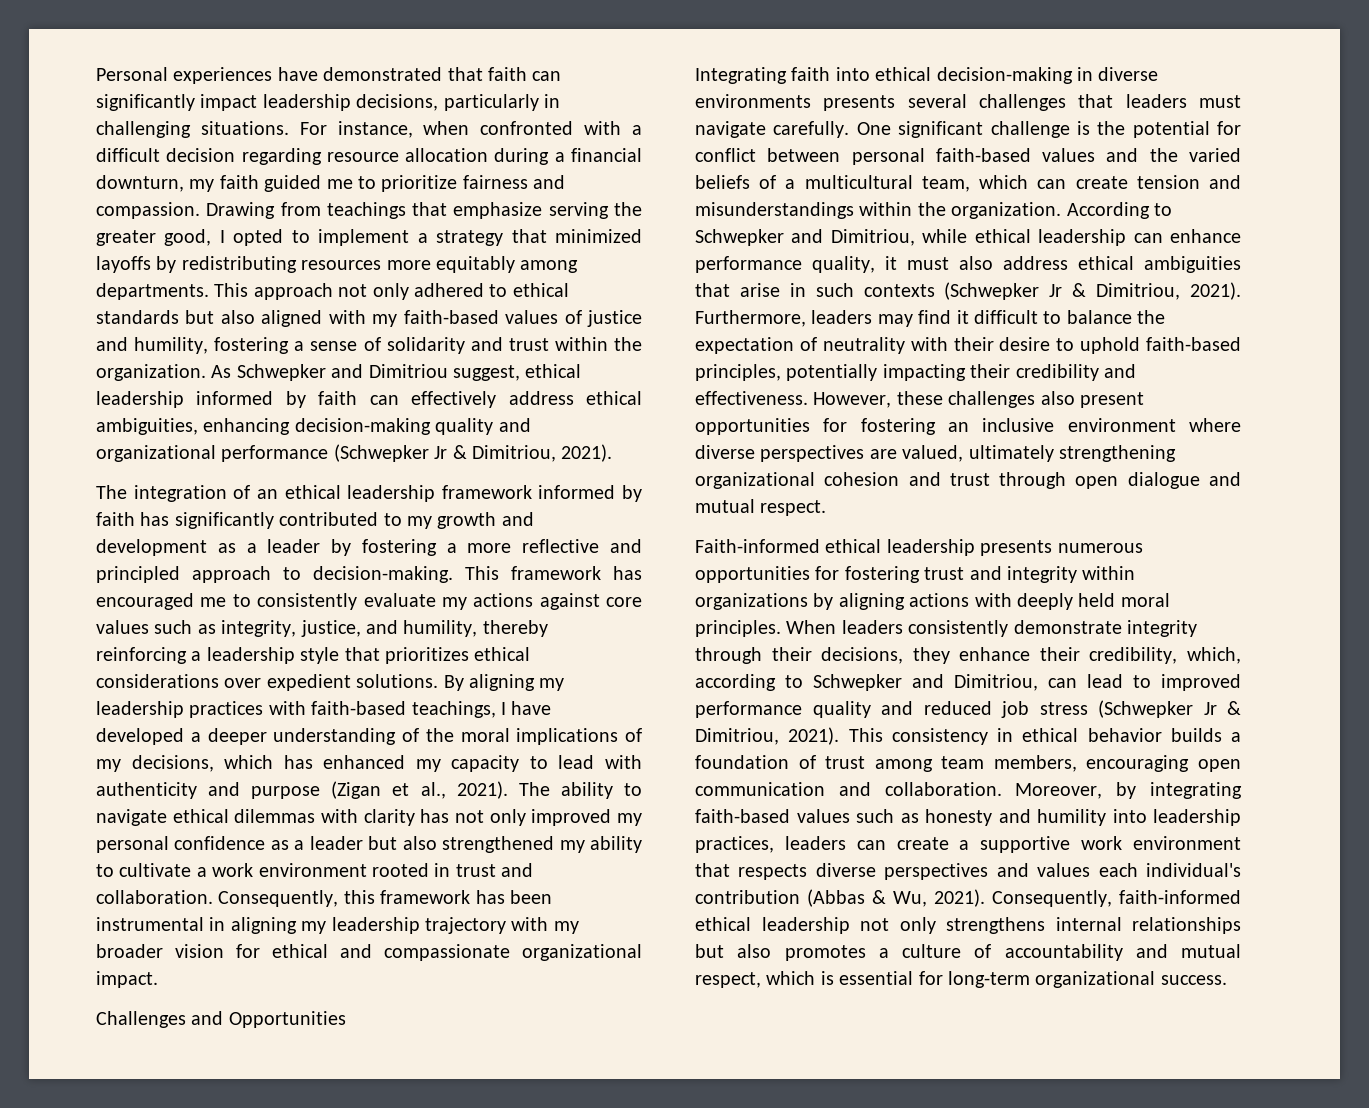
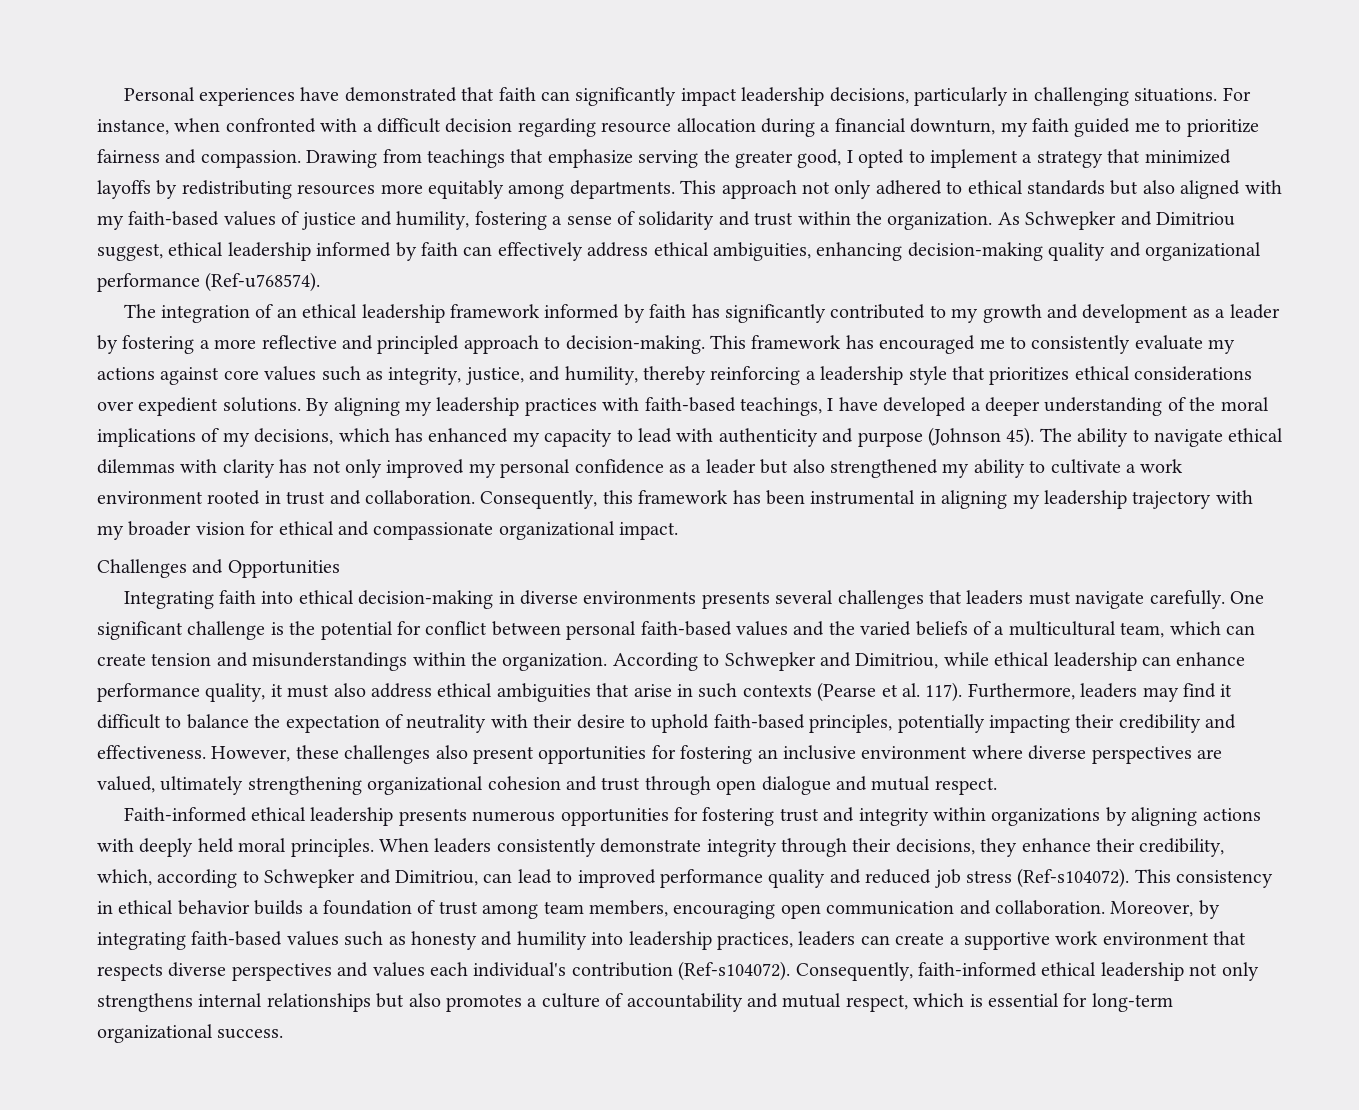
- As Schwepker and Dimitriou suggest, ethical leadership informed by faith can effectively address ethical ambiguities, enhancing decision-making quality and organizational performance (Schwepker Jr & Dimitriou, 2021).
+ As Schwepker and Dimitriou suggest, ethical leadership informed by faith can effectively address ethical ambiguities, enhancing decision-making quality and organizational performance (Ref-u768574).
- By aligning my leadership practices with faith-based teachings, I have developed a deeper understanding of the moral implications of my decisions, which has enhanced my capacity to lead with authenticity and purpose (Zigan et al., 2021).
+ By aligning my leadership practices with faith-based teachings, I have developed a deeper understanding of the moral implications of my decisions, which has enhanced my capacity to lead with authenticity and purpose (Johnson 45).
- According to Schwepker and Dimitriou, while ethical leadership can enhance performance quality, it must also address ethical ambiguities that arise in such contexts (Schwepker Jr & Dimitriou, 2021).
+ According to Schwepker and Dimitriou, while ethical leadership can enhance performance quality, it must also address ethical ambiguities that arise in such contexts (Pearse et al. 117).
- When leaders consistently demonstrate integrity through their decisions, they enhance their credibility, which, according to Schwepker and Dimitriou, can lead to improved performance quality and reduced job stress (Schwepker Jr & Dimitriou, 2021).
+ When leaders consistently demonstrate integrity through their decisions, they enhance their credibility, which, according to Schwepker and Dimitriou, can lead to improved performance quality and reduced job stress (Ref-s104072).
- Moreover, by integrating faith-based values such as honesty and humility into leadership practices, leaders can create a supportive work environment that respects diverse perspectives and values each individual's contribution (Abbas & Wu, 2021).
+ Moreover, by integrating faith-based values such as honesty and humility into leadership practices, leaders can create a supportive work environment that respects diverse perspectives and values each individual's contribution (Ref-s104072).

